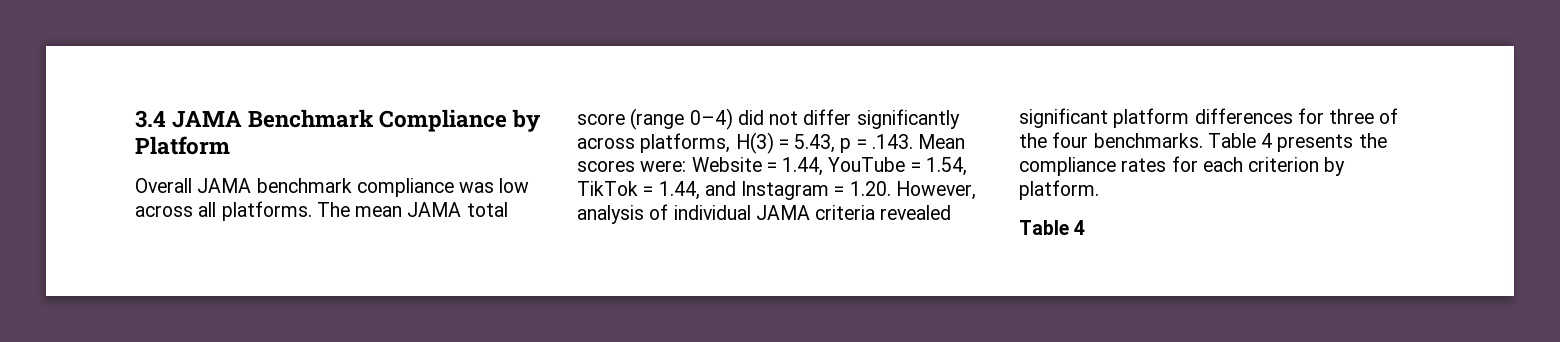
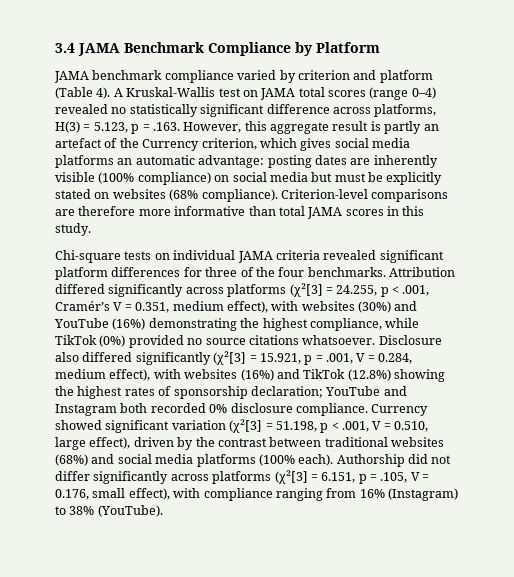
- Overall JAMA benchmark compliance was low across all platforms. The mean JAMA total score (range 0–4) did not differ significantly across platforms, H(3) = 5.43, p = .143. Mean scores were: Website = 1.44, YouTube = 1.54, TikTok = 1.44, and Instagram = 1.20. However, analysis of individual JAMA criteria revealed significant platform differences for three of the four benchmarks.
+ JAMA benchmark compliance varied by criterion and platform (Table 4). A Kruskal-Wallis test on JAMA total scores (range 0–4) revealed no statistically significant difference across platforms, H(3) = 5.123, p = .163. However, this aggregate result is partly an artefact of the Currency criterion, which gives social media platforms an automatic advantage: posting dates are inherently visible (100% compliance) on social media but must be explicitly stated on websites (68% compliance). Criterion-level comparisons are therefore more informative than total JAMA scores in this study.
+ Chi-square tests on individual JAMA criteria revealed significant platform differences for three of the four benchmarks.
- Table 4 presents the compliance rates for each criterion by platform.
- Table 4
+ Attribution differed significantly across platforms (χ²[3] = 24.255, p < .001, Cramér’s V = 0.351, medium effect), with websites (30%) and YouTube (16%) demonstrating the highest compliance, while TikTok (0%) provided no source citations whatsoever. Disclosure also differed significantly (χ²[3] = 15.921, p = .001, V = 0.284, medium effect), with websites (16%) and TikTok (12.8%) showing the highest rates of sponsorship declaration; YouTube and Instagram both recorded 0% disclosure compliance. Currency showed significant variation (χ²[3] = 51.198, p < .001, V = 0.510, large effect), driven by the contrast between traditional websites (68%) and social media platforms (100% each). Authorship did not differ significantly across platforms (χ²[3] = 6.151, p = .105, V = 0.176, small effect), with compliance ranging from 16% (Instagram) to 38% (YouTube).

